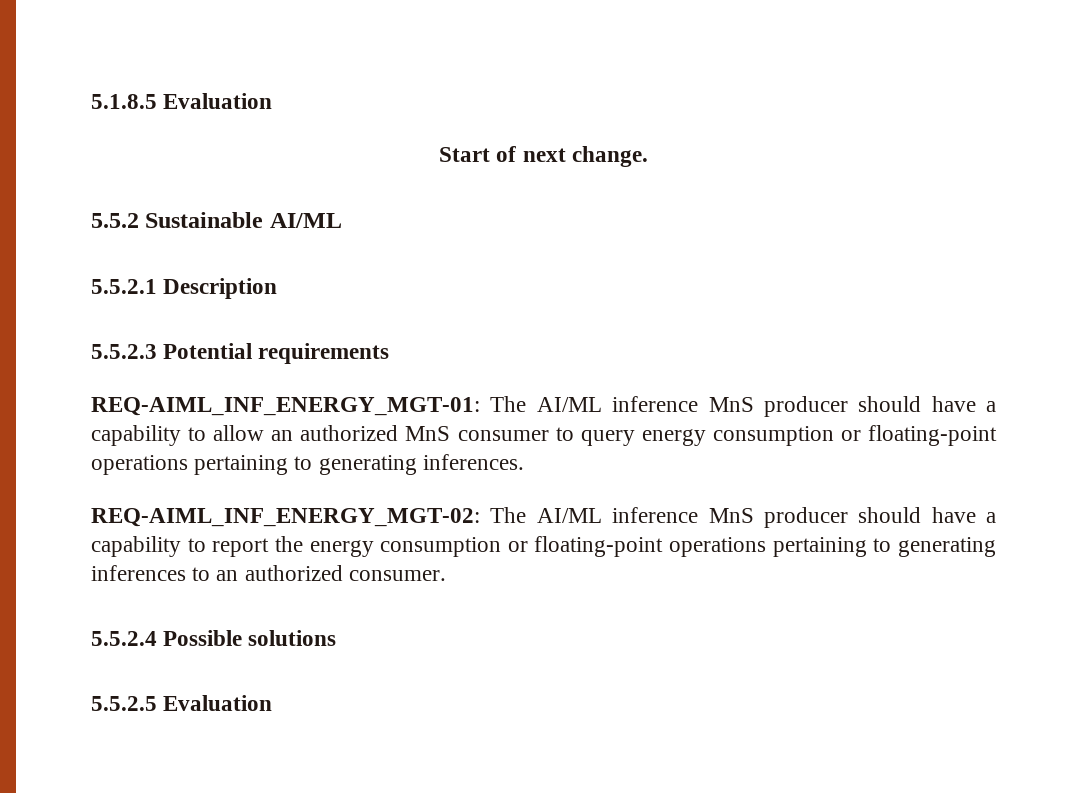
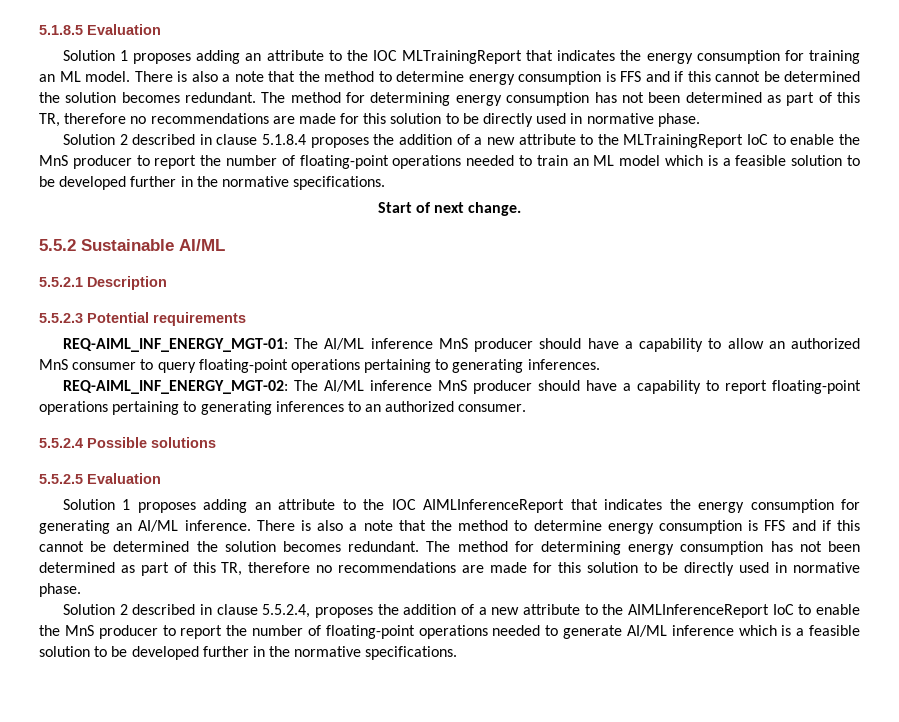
+ Solution 1 proposes adding an attribute to the IOC MLTrainingReport that indicates the energy consumption for training an ML model. There is also a note that the method to determine energy consumption is FFS and if this cannot be determined the solution becomes redundant. The method for determining energy consumption has not been determined as part of this TR, therefore no recommendations are made for this solution to be directly used in normative phase.
+ Solution 2 described in clause 5.1.8.4 proposes the addition of a new attribute to the MLTrainingReport IoC to enable the MnS producer to report the number of floating-point operations needed to train an ML model which is a feasible solution to be developed further in the normative specifications.
- REQ-AIML_INF_ENERGY_MGT-01: The AI/ML inference MnS producer should have a capability to allow an authorized MnS consumer to query energy consumption or floating-point operations pertaining to generating inferences.
+ REQ-AIML_INF_ENERGY_MGT-01: The AI/ML inference MnS producer should have a capability to allow an authorized MnS consumer to query floating-point operations pertaining to generating inferences.
- REQ-AIML_INF_ENERGY_MGT-02: The AI/ML inference MnS producer should have a capability to report the energy consumption or floating-point operations pertaining to generating inferences to an authorized consumer.
+ REQ-AIML_INF_ENERGY_MGT-02: The AI/ML inference MnS producer should have a capability to report floating-point operations pertaining to generating inferences to an authorized consumer.
+ Solution 1 proposes adding an attribute to the IOC AIMLInferenceReport that indicates the energy consumption for generating an AI/ML inference. There is also a note that the method to determine energy consumption is FFS and if this cannot be determined the solution becomes redundant. The method for determining energy consumption has not been determined as part of this TR, therefore no recommendations are made for this solution to be directly used in normative phase.
+ Solution 2 described in clause 5.5.2.4, proposes the addition of a new attribute to the AIMLInferenceReport IoC to enable the MnS producer to report the number of floating-point operations needed to generate AI/ML inference which is a feasible solution to be developed further in the normative specifications.

